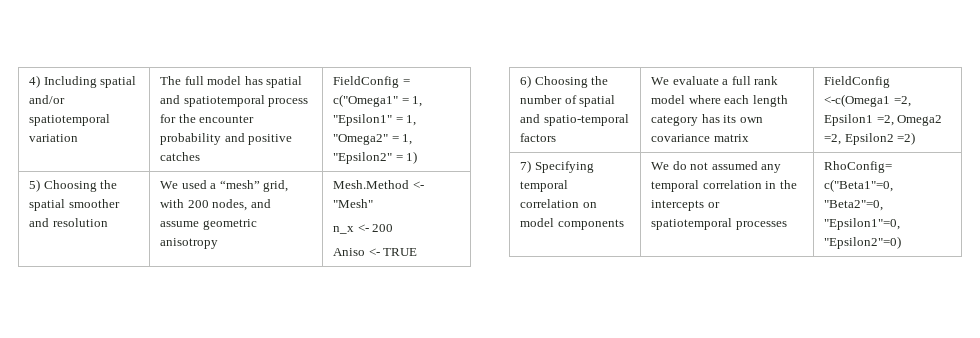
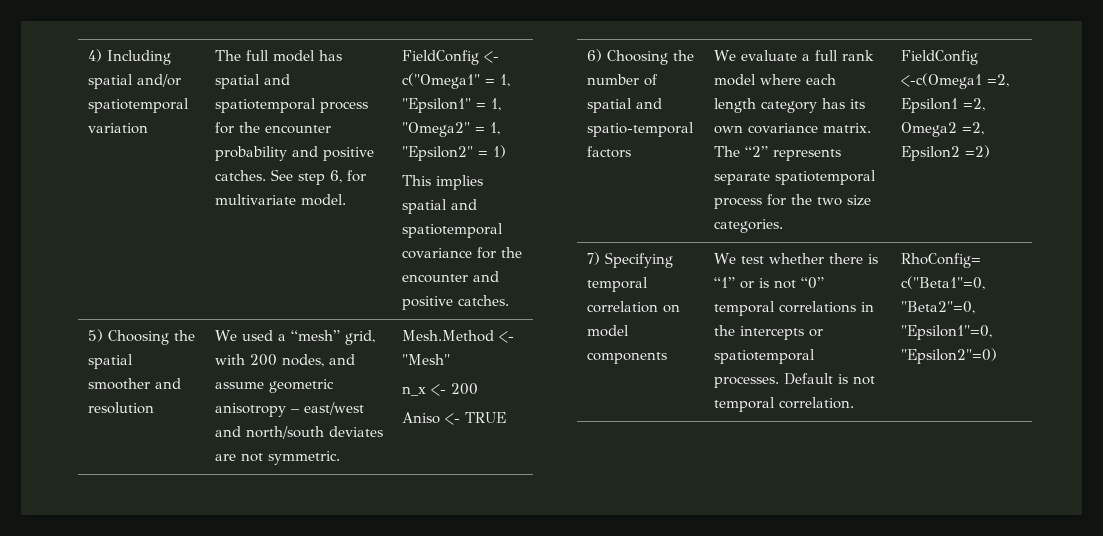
- The full model has spatial and spatiotemporal process for the encounter probability and positive catches | FieldConfig = c("Omega1" = 1, "Epsilon1" = 1, "Omega2" = 1, "Epsilon2" = 1)
+ The full model has spatial and spatiotemporal process for the encounter probability and positive catches. See step 6, for multivariate model. | FieldConfig <- c("Omega1" = 1, "Epsilon1" = 1, "Omega2" = 1, "Epsilon2" = 1)
+ This implies spatial and spatiotemporal covariance for the encounter and positive catches.
- 5) Choosing the spatial smoother and resolution | We used a “mesh” grid, with 200 nodes, and assume geometric anisotropy | Mesh.Method <- "Mesh"
+ 5) Choosing the spatial smoother and resolution | We used a “mesh” grid, with 200 nodes, and assume geometric anisotropy – east/west and north/south deviates are not symmetric. | Mesh.Method <- "Mesh"
- We evaluate a full rank model where each length category has its own covariance matrix
+ We evaluate a full rank model where each length category has its own covariance matrix. The “2” represents separate spatiotemporal process for the two size categories.
- 7) Specifying temporal correlation on model components | We do not assumed any temporal correlation in the intercepts or spatiotemporal processes | RhoConfig= c("Beta1"=0, "Beta2"=0, "Epsilon1"=0, "Epsilon2"=0)
+ 7) Specifying temporal correlation on model components | We test whether there is “1” or is not “0” temporal correlations in the intercepts or spatiotemporal processes. Default is not temporal correlation. | RhoConfig= c("Beta1"=0, "Beta2"=0, "Epsilon1"=0, "Epsilon2"=0)

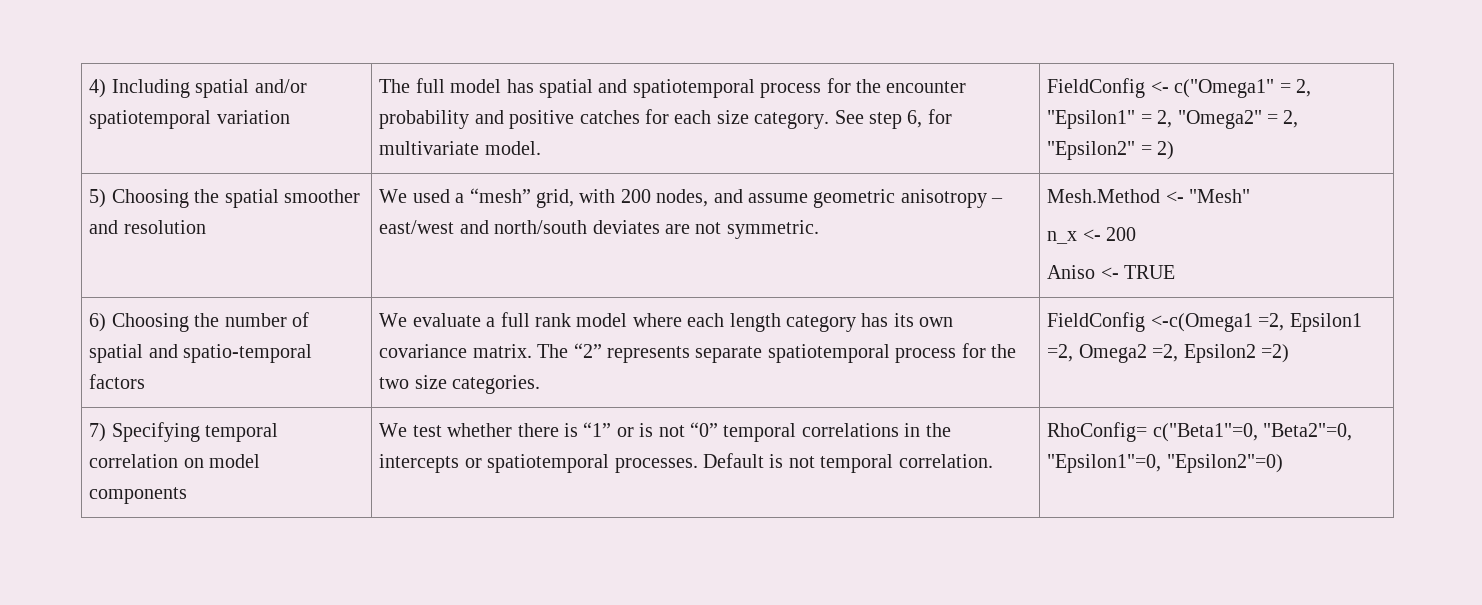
- The full model has spatial and spatiotemporal process for the encounter probability and positive catches.
+ The full model has spatial and spatiotemporal process for the encounter probability and positive catches for each size category.
- FieldConfig <- c("Omega1" = 1, "Epsilon1" = 1, "Omega2" = 1, "Epsilon2" = 1)
- This implies spatial and spatiotemporal covariance for the encounter and positive catches.
+ FieldConfig <- c("Omega1" = 2, "Epsilon1" = 2, "Omega2" = 2, "Epsilon2" = 2)

